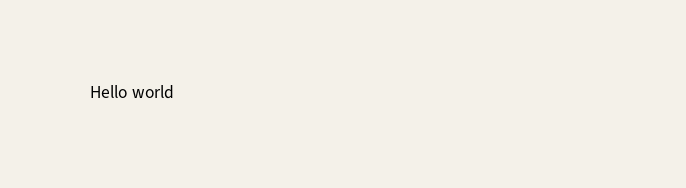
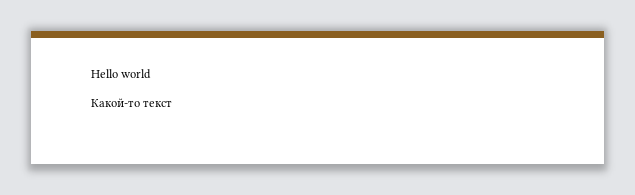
+ Какой-то текст

